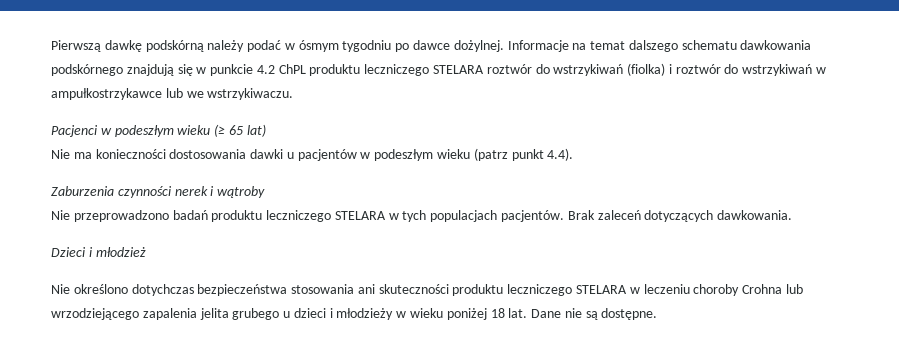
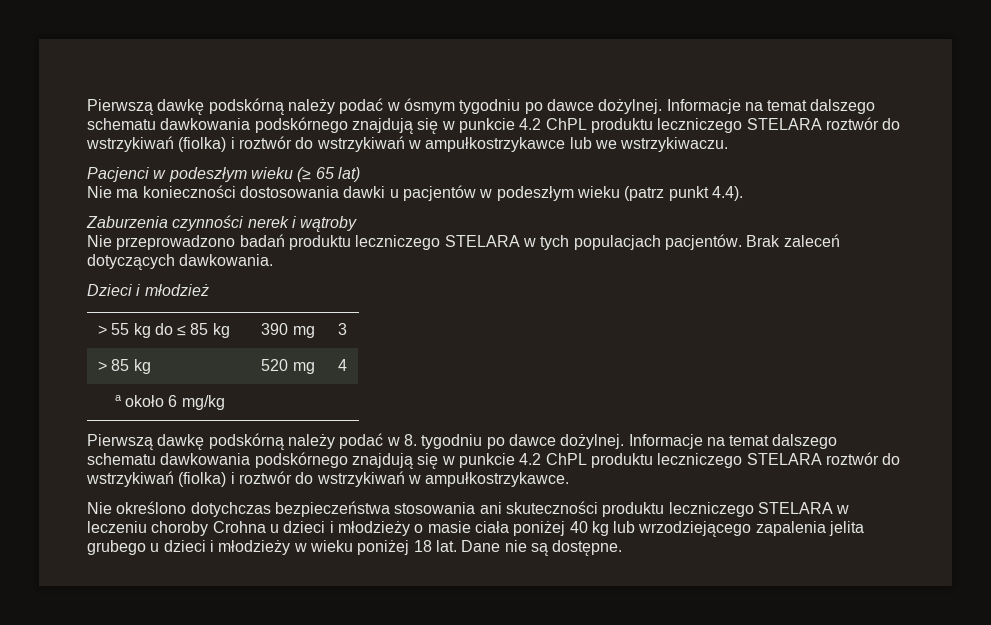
+ > 55 kg do ≤ 85 kg | 390 mg | 3
+ > 85 kg | 520 mg | 4
+ a około 6 mg/kg
+ Pierwszą dawkę podskórną należy podać w 8. tygodniu po dawce dożylnej. Informacje na temat dalszego schematu dawkowania podskórnego znajdują się w punkcie 4.2 ChPL produktu leczniczego STELARA roztwór do wstrzykiwań (fiolka) i roztwór do wstrzykiwań w ampułkostrzykawce.
- Nie określono dotychczas bezpieczeństwa stosowania ani skuteczności produktu leczniczego STELARA w leczeniu choroby Crohna lub wrzodziejącego zapalenia jelita grubego u dzieci i młodzieży w wieku poniżej 18 lat.
+ Nie określono dotychczas bezpieczeństwa stosowania ani skuteczności produktu leczniczego STELARA w leczeniu choroby Crohna u dzieci i młodzieży o masie ciała poniżej 40 kg lub wrzodziejącego zapalenia jelita grubego u dzieci i młodzieży w wieku poniżej 18 lat.

